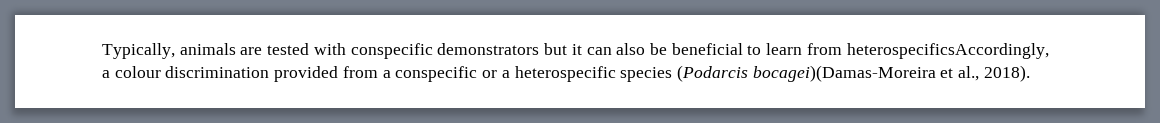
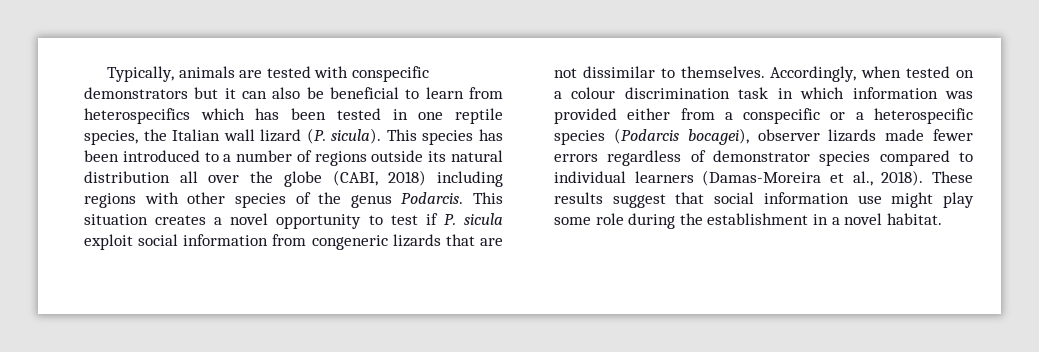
- Typically, animals are tested with conspecific demonstrators but it can also be beneficial to learn from heterospecificsAccordingly, a colour discrimination provided from a conspecific or a heterospecific species (Podarcis bocagei)(Damas-Moreira et al., 2018).
+ Typically, animals are tested with conspecific demonstrators but it can also be beneficial to learn from heterospecifics which has been tested in one reptile species, the Italian wall lizard (P. sicula). This species has been introduced to a number of regions outside its natural distribution all over the globe (CABI, 2018) including regions with other species of the genus Podarcis. This situation creates a novel opportunity to test if P. sicula exploit social information from congeneric lizards that are not dissimilar to themselves. Accordingly, when tested on a colour discrimination task in which information was provided either from a conspecific or a heterospecific species (Podarcis bocagei), observer lizards made fewer errors regardless of demonstrator species compared to individual learners (Damas-Moreira et al., 2018). These results suggest that social information use might play some role during the establishment in a novel habitat.

